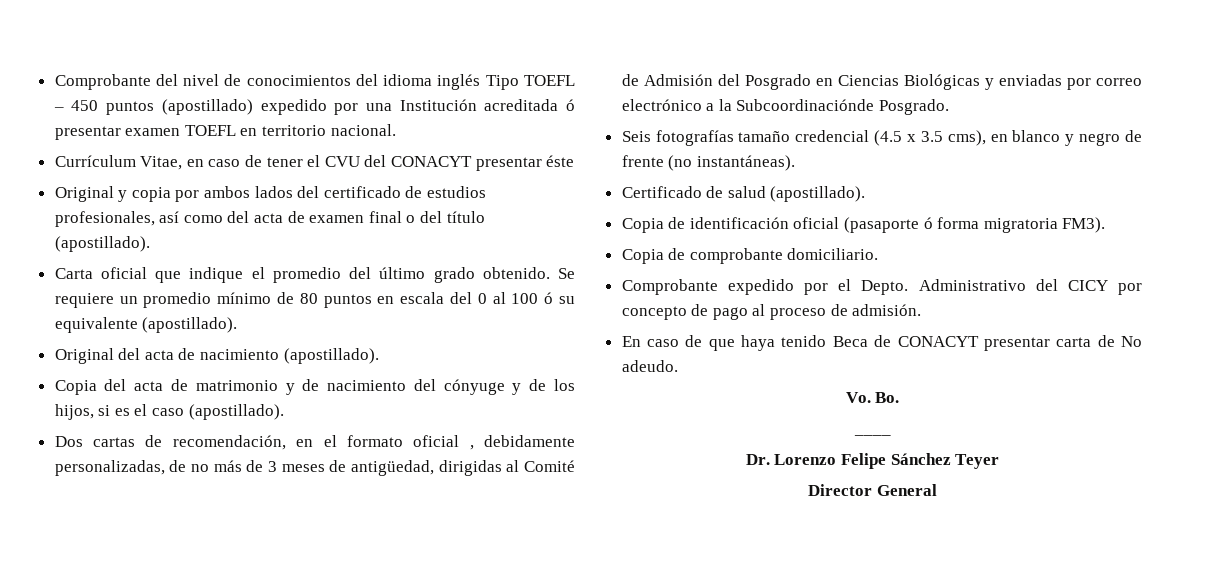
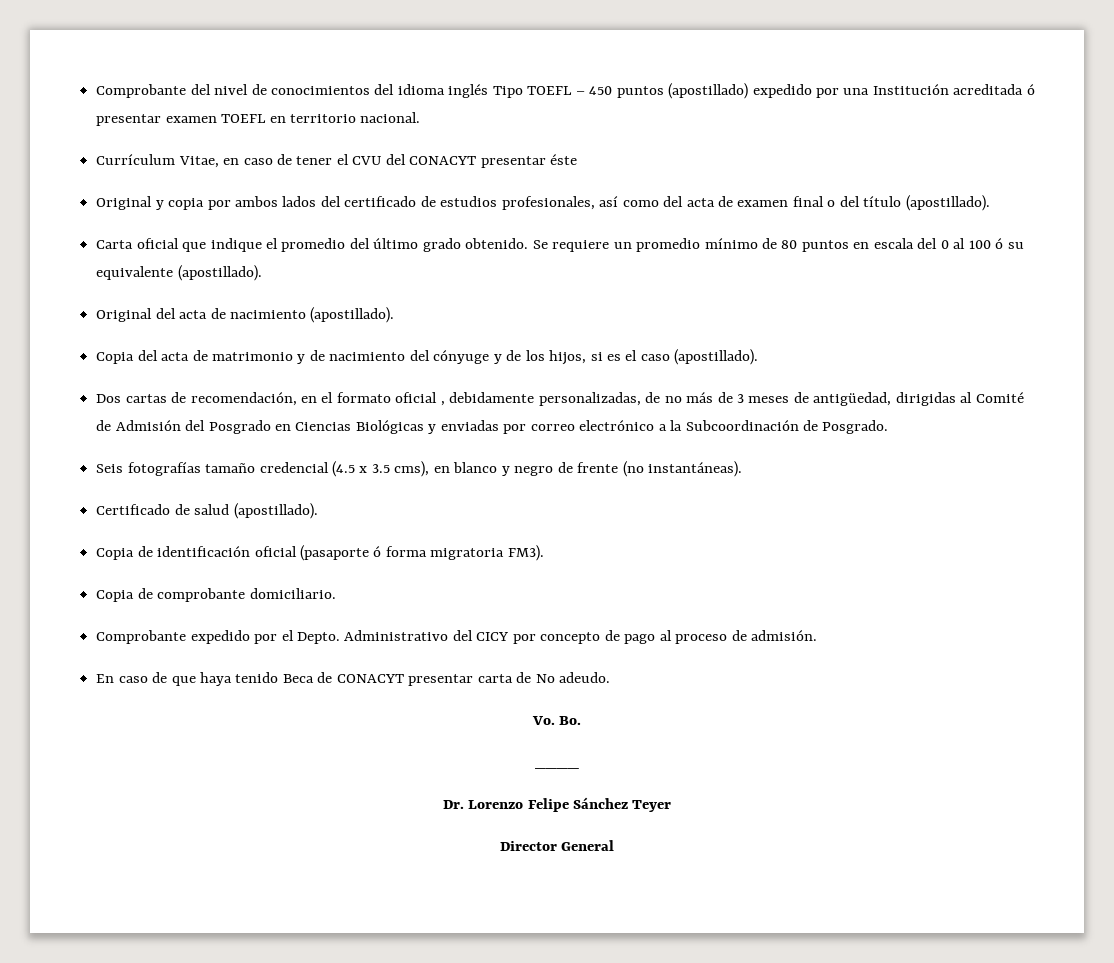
- Dos cartas de recomendación, en el formato oficial , debidamente personalizadas, de no más de 3 meses de antigüedad, dirigidas al Comité de Admisión del Posgrado en Ciencias Biológicas y enviadas por correo electrónico a la Subcoordinaciónde Posgrado.
+ Dos cartas de recomendación, en el formato oficial , debidamente personalizadas, de no más de 3 meses de antigüedad, dirigidas al Comité de Admisión del Posgrado en Ciencias Biológicas y enviadas por correo electrónico a la Subcoordinación de Posgrado.

